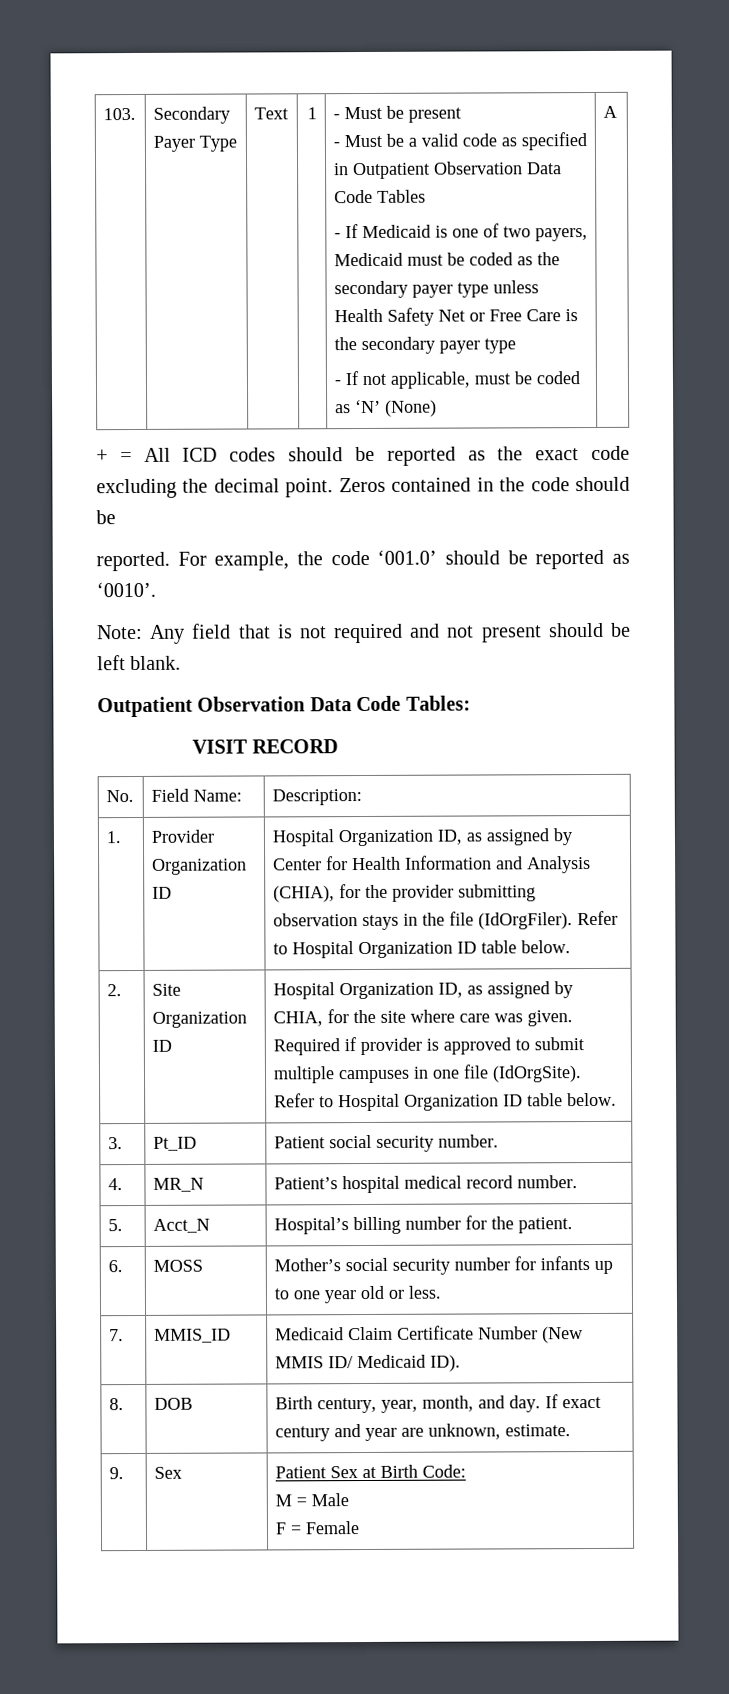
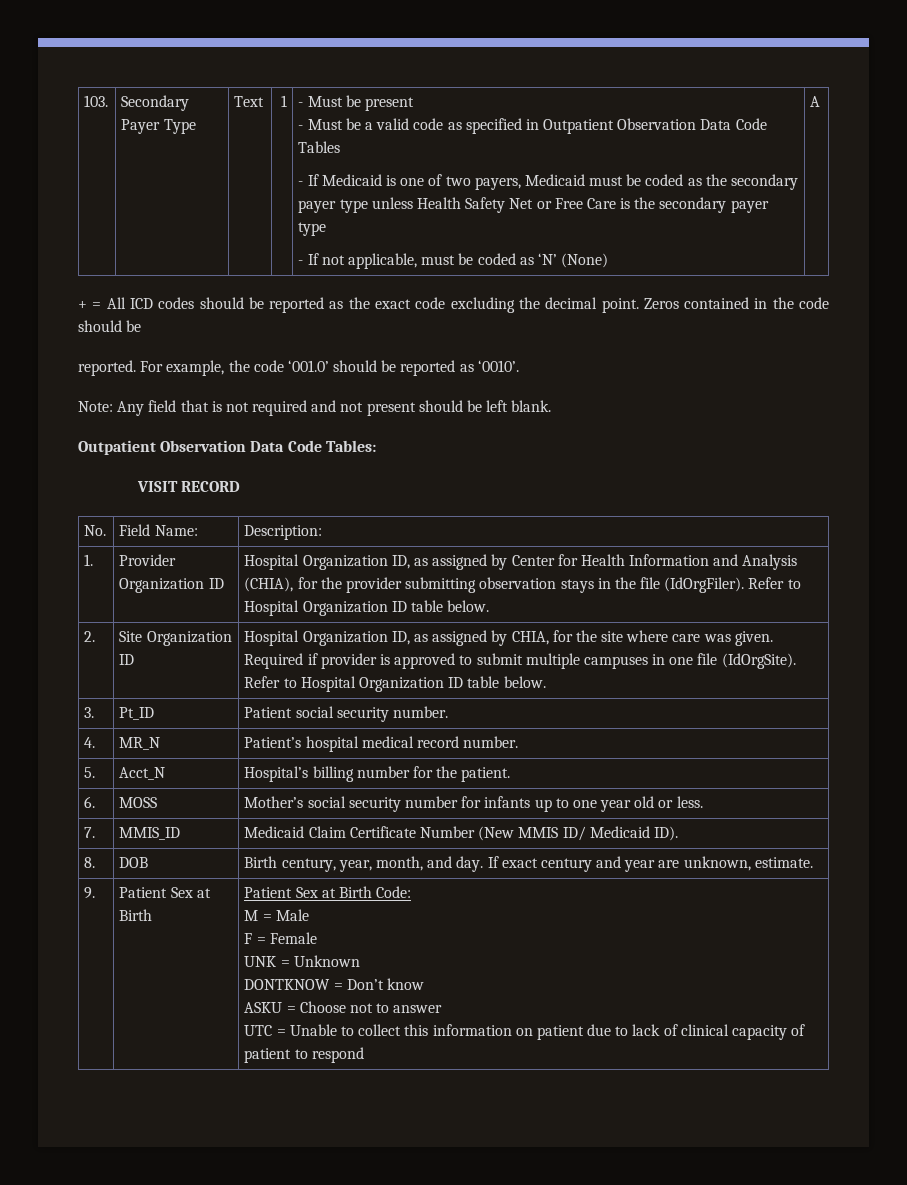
- 9. | Sex
+ 9. | Patient Sex at Birth
+ UNK = Unknown
+ DONTKNOW = Don’t know
+ ASKU = Choose not to answer
+ UTC = Unable to collect this information on patient due to lack of clinical capacity of patient to respond

